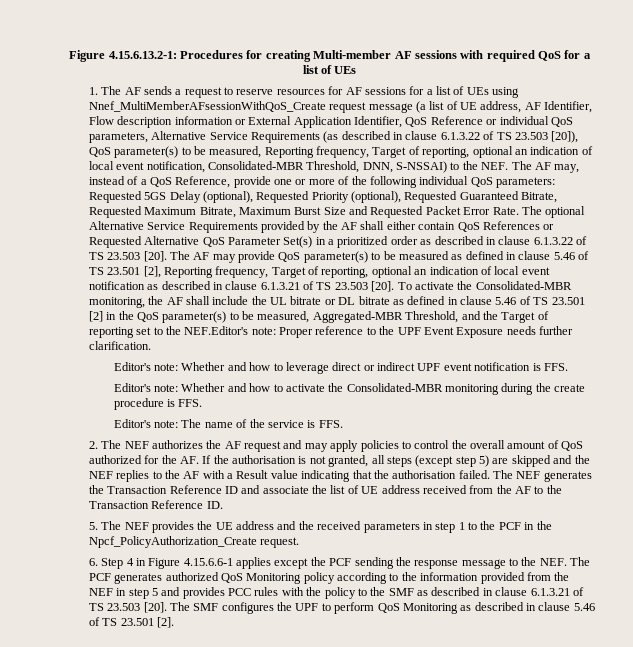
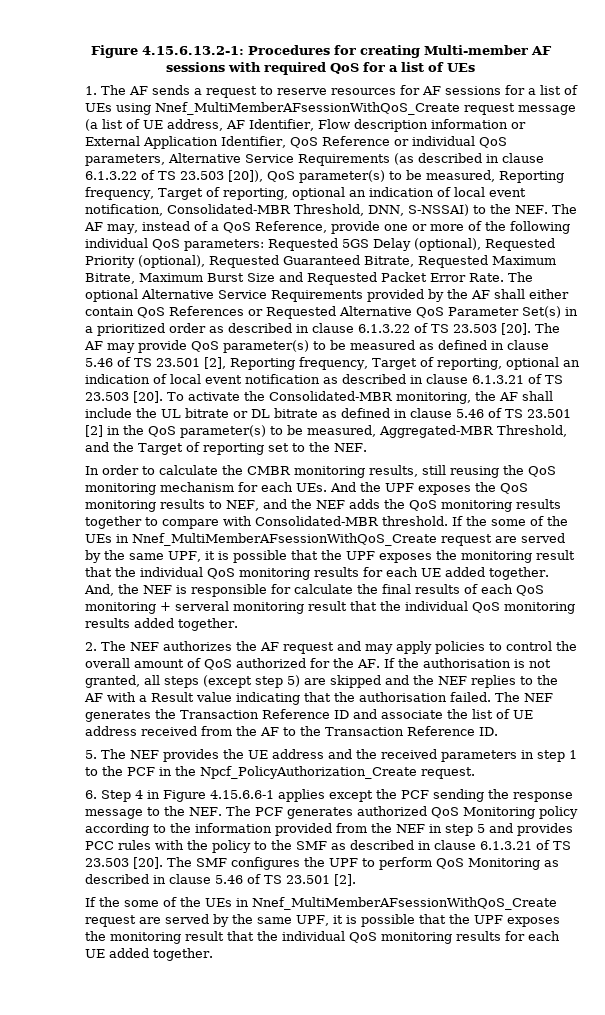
- To activate the Consolidated-MBR monitoring, the AF shall include the UL bitrate or DL bitrate as defined in clause 5.46 of TS 23.501 [2] in the QoS parameter(s) to be measured, Aggregated-MBR Threshold, and the Target of reporting set to the NEF.Editor's note: Proper reference to the UPF Event Exposure needs further clarification.
- Editor's note: Whether and how to leverage direct or indirect UPF event notification is FFS.
- Editor's note: Whether and how to activate the Consolidated-MBR monitoring during the create procedure is FFS.
- Editor's note: The name of the service is FFS.
+ To activate the Consolidated-MBR monitoring, the AF shall include the UL bitrate or DL bitrate as defined in clause 5.46 of TS 23.501 [2] in the QoS parameter(s) to be measured, Aggregated-MBR Threshold, and the Target of reporting set to the NEF.
+ In order to calculate the CMBR monitoring results, still reusing the QoS monitoring mechanism for each UEs. And the UPF exposes the QoS monitoring results to NEF, and the NEF adds the QoS monitoring results together to compare with Consolidated-MBR threshold. If the some of the UEs in Nnef_MultiMemberAFsessionWithQoS_Create request are served by the same UPF, it is possible that the UPF exposes the monitoring result that the individual QoS monitoring results for each UE added together. And, the NEF is responsible for calculate the final results of each QoS monitoring + serveral monitoring result that the individual QoS monitoring results added together.
  The SMF configures the UPF to perform QoS Monitoring as described in clause 5.46 of TS 23.501 [2].
+ If the some of the UEs in Nnef_MultiMemberAFsessionWithQoS_Create request are served by the same UPF, it is possible that the UPF exposes the monitoring result that the individual QoS monitoring results for each UE added together.

